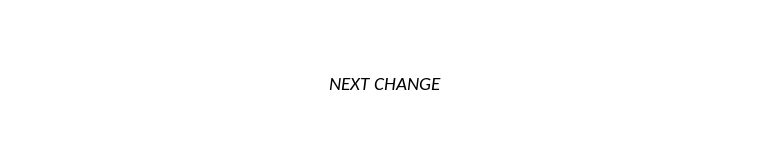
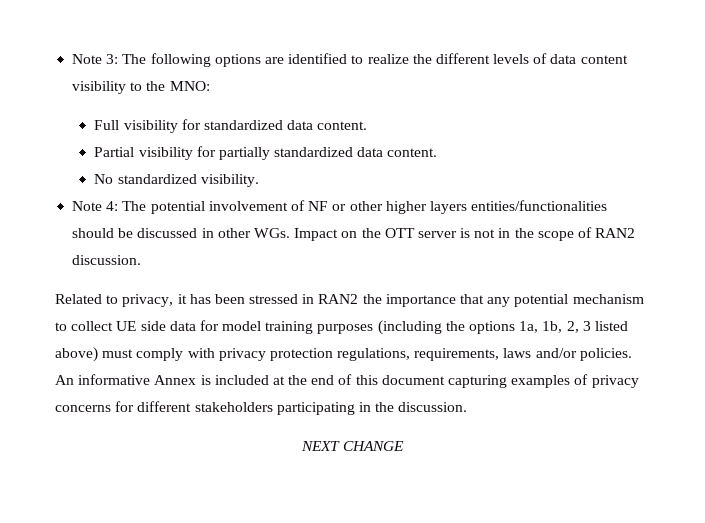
+ Note 3: The following options are identified to realize the different levels of data content visibility to the MNO:
+ Full visibility for standardized data content.
+ Partial visibility for partially standardized data content.
+ No standardized visibility.
+ Note 4: The potential involvement of NF or other higher layers entities/functionalities should be discussed in other WGs. Impact on the OTT server is not in the scope of RAN2 discussion.
+ Related to privacy, it has been stressed in RAN2 the importance that any potential mechanism to collect UE side data for model training purposes (including the options 1a, 1b, 2, 3 listed above) must comply with privacy protection regulations, requirements, laws and/or policies. An informative Annex is included at the end of this document capturing examples of privacy concerns for different stakeholders participating in the discussion.

